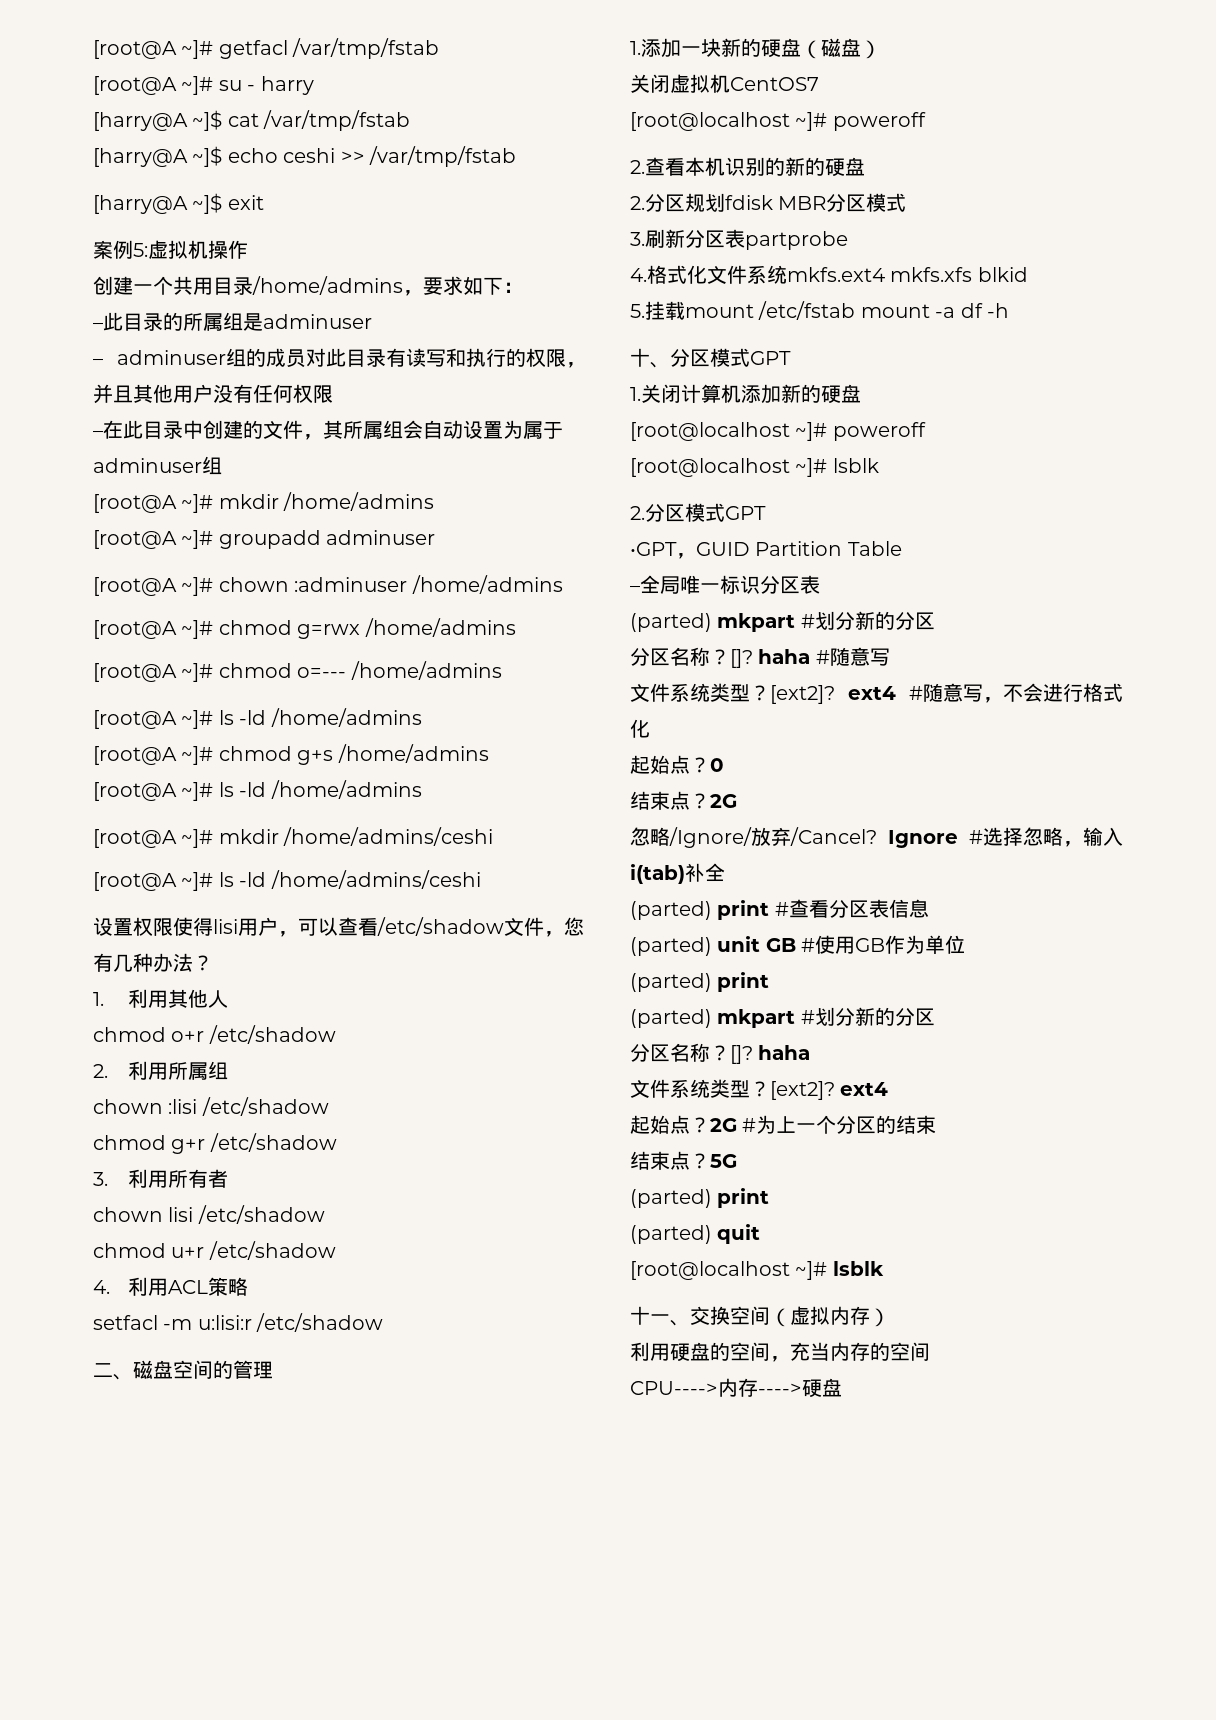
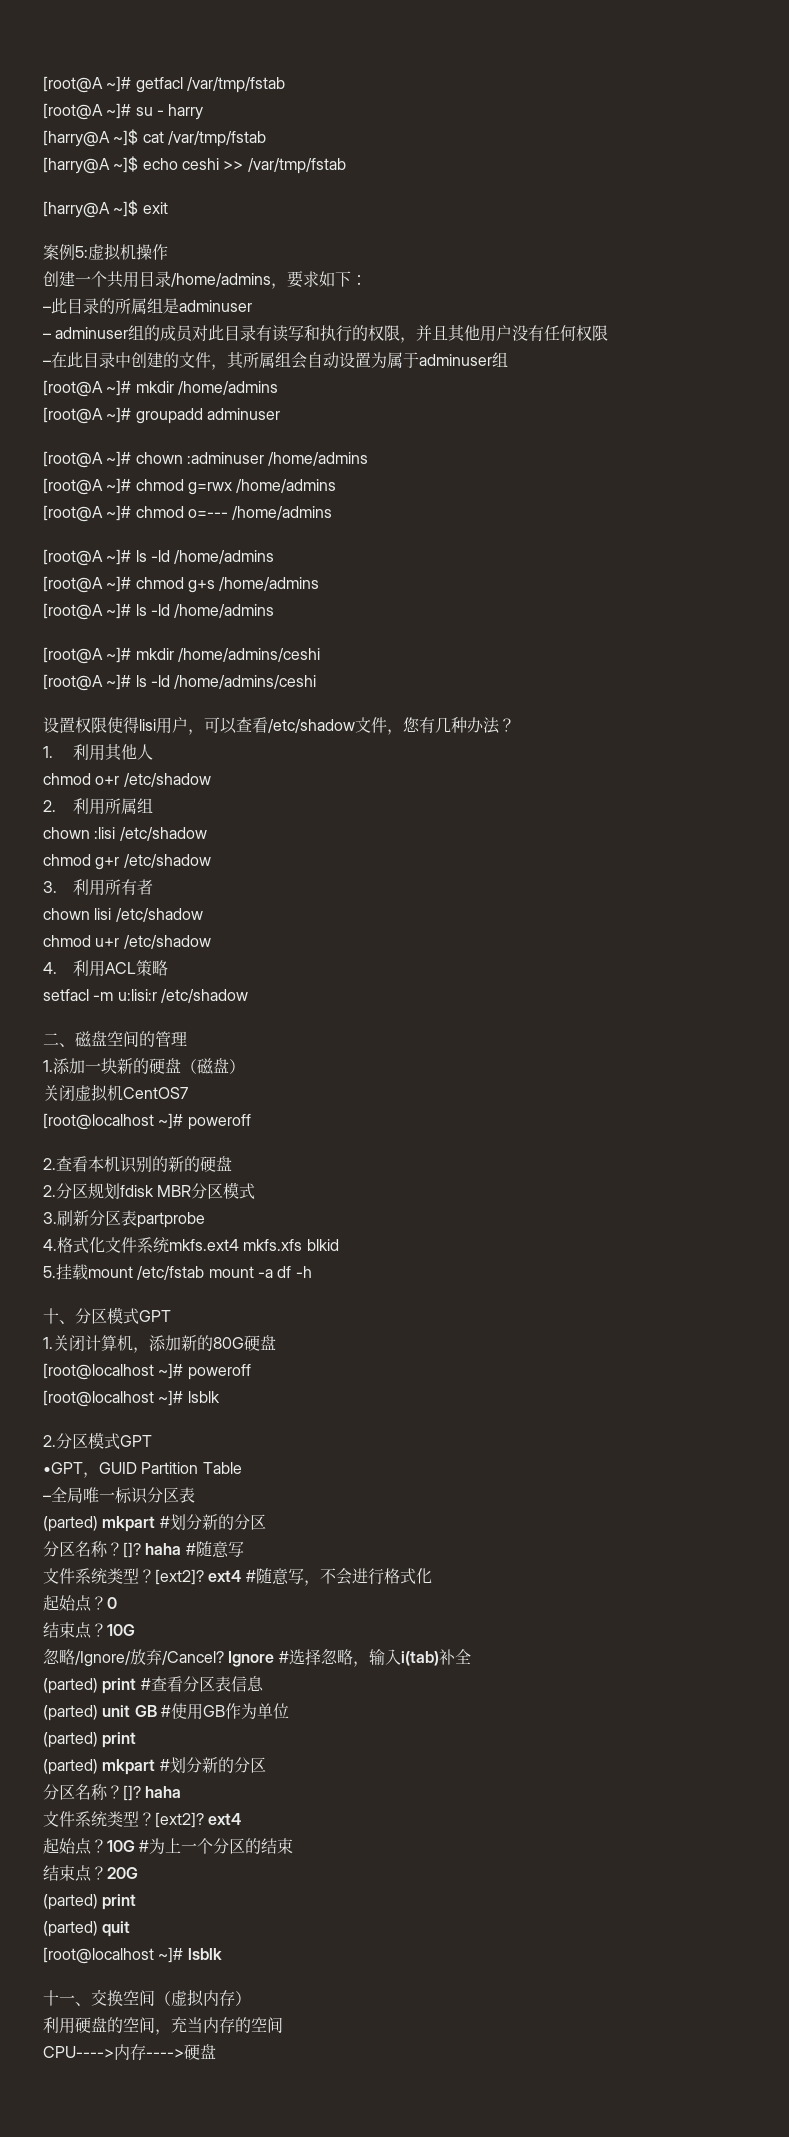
- 1.关闭计算机添加新的硬盘
+ 1.关闭计算机，添加新的80G硬盘
- 结束点？2G
+ 结束点？10G
- 2G #为上一个分区的结束
+ 10G #为上一个分区的结束
- 5G
+ 20G

